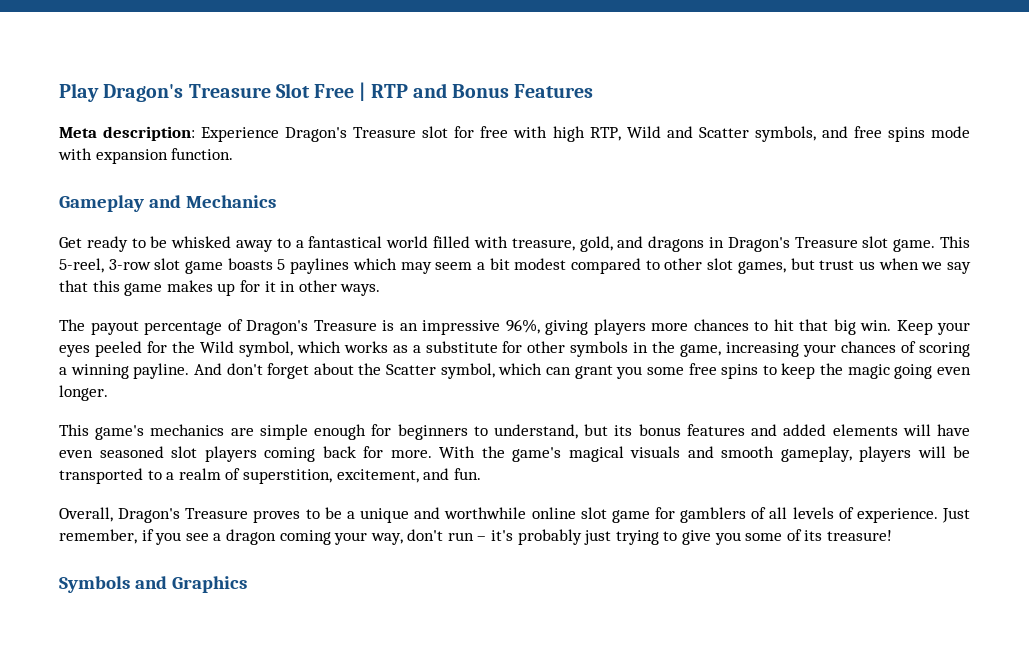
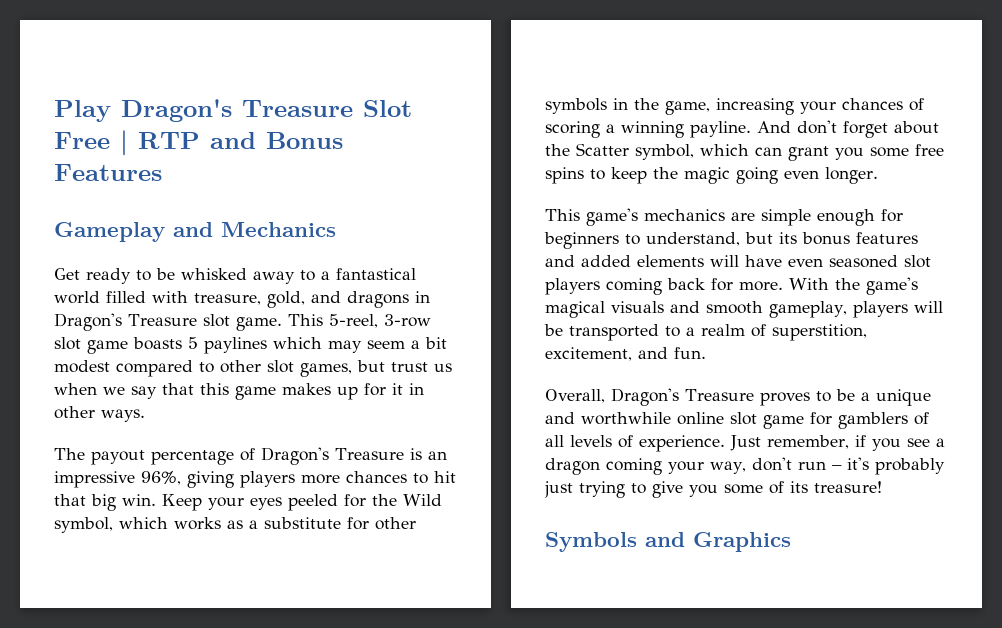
- Meta description: Experience Dragon's Treasure slot for free with high RTP, Wild and Scatter symbols, and free spins mode with expansion function.

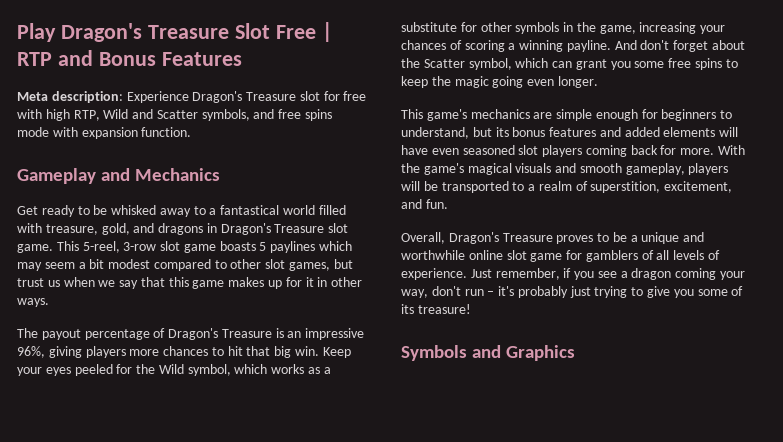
+ Meta description: Experience Dragon's Treasure slot for free with high RTP, Wild and Scatter symbols, and free spins mode with expansion function.

